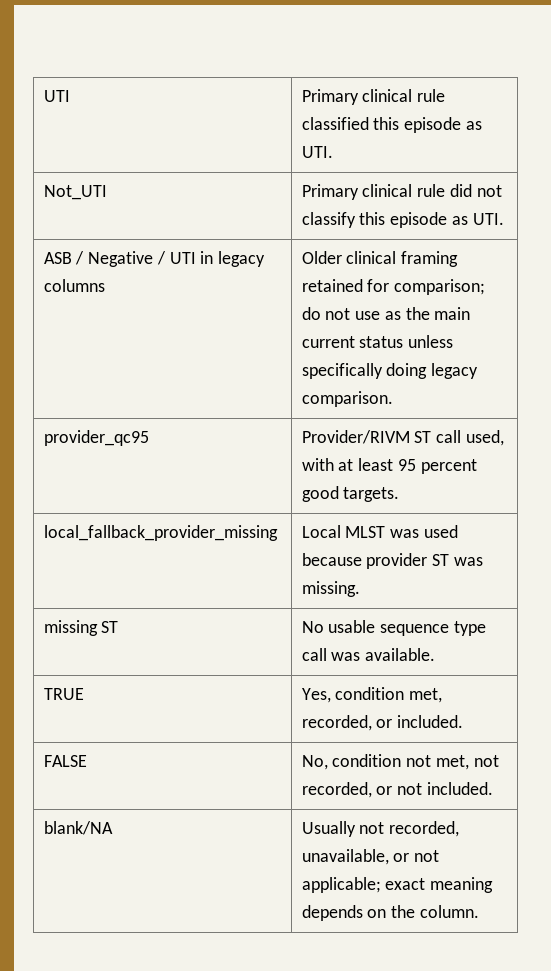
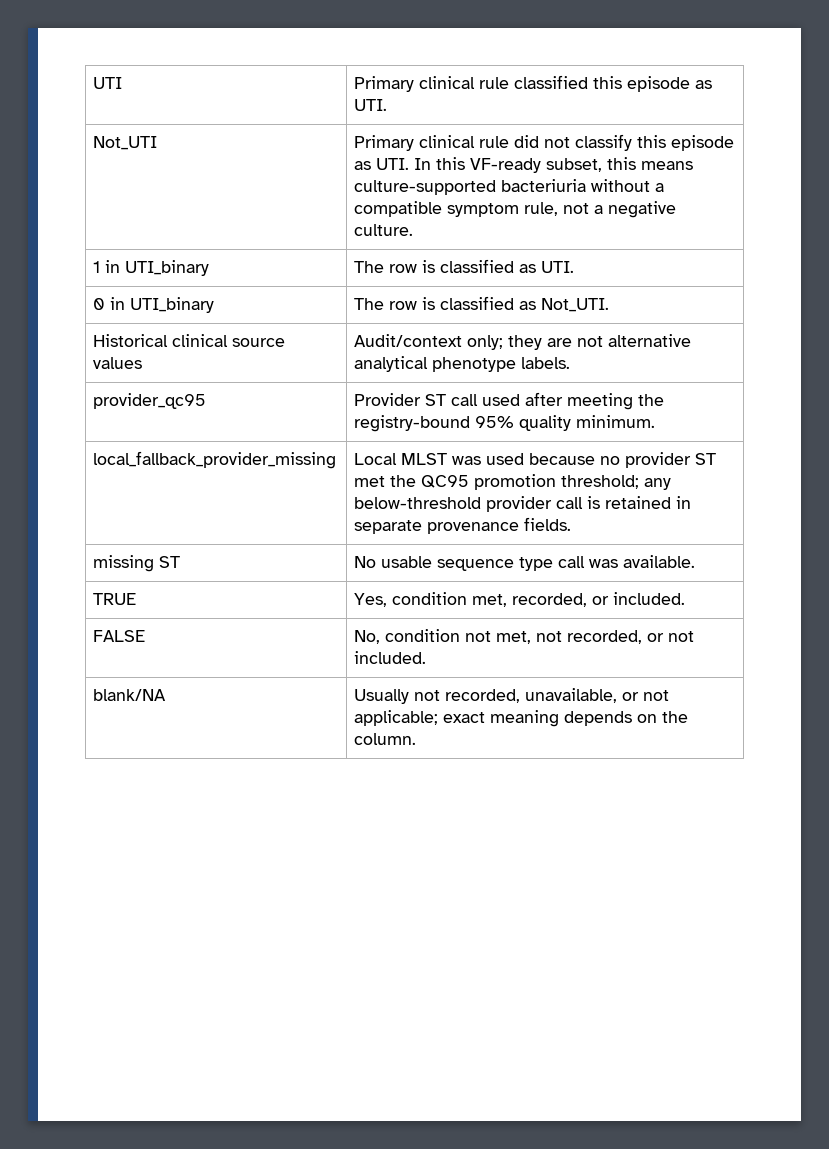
- Not_UTI | Primary clinical rule did not classify this episode as UTI.
- ASB / Negative / UTI in legacy columns | Older clinical framing retained for comparison; do not use as the main current status unless specifically doing legacy comparison.
+ Not_UTI | Primary clinical rule did not classify this episode as UTI. In this VF-ready subset, this means culture-supported bacteriuria without a compatible symptom rule, not a negative culture.
+ 1 in UTI_binary | The row is classified as UTI.
+ 0 in UTI_binary | The row is classified as Not_UTI.
+ Historical clinical source values | Audit/context only; they are not alternative analytical phenotype labels.
- provider_qc95 | Provider/RIVM ST call used, with at least 95 percent good targets.
+ provider_qc95 | Provider ST call used after meeting the registry-bound 95% quality minimum.
- local_fallback_provider_missing | Local MLST was used because provider ST was missing.
+ local_fallback_provider_missing | Local MLST was used because no provider ST met the QC95 promotion threshold; any below-threshold provider call is retained in separate provenance fields.

